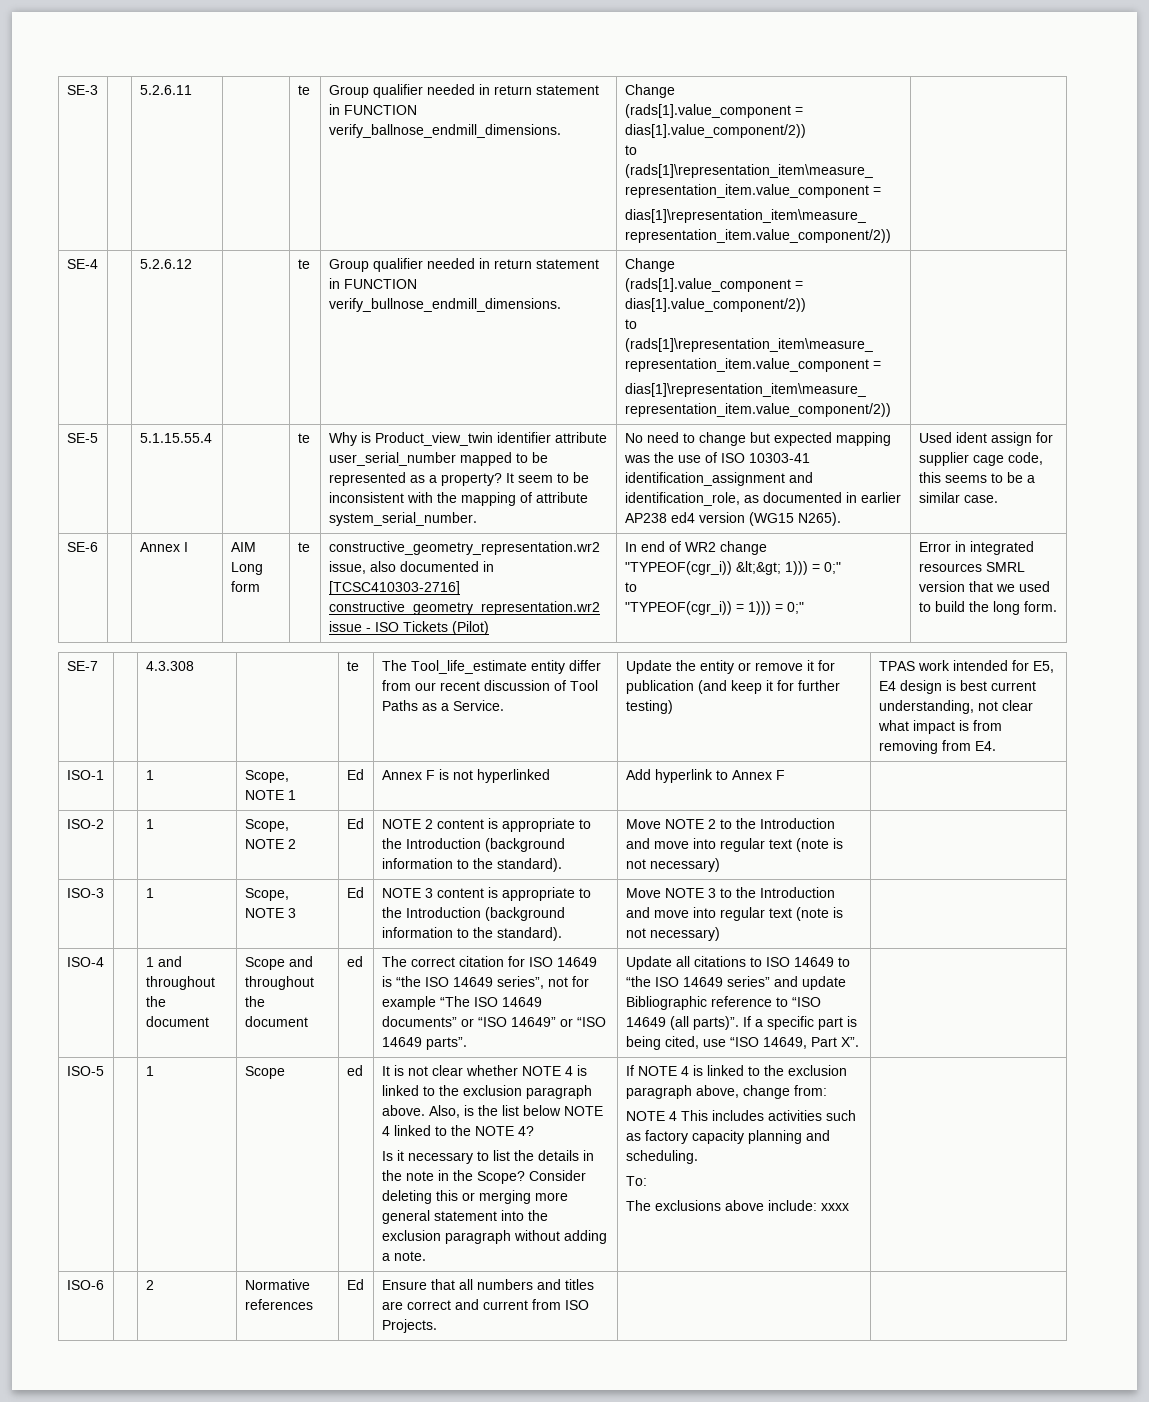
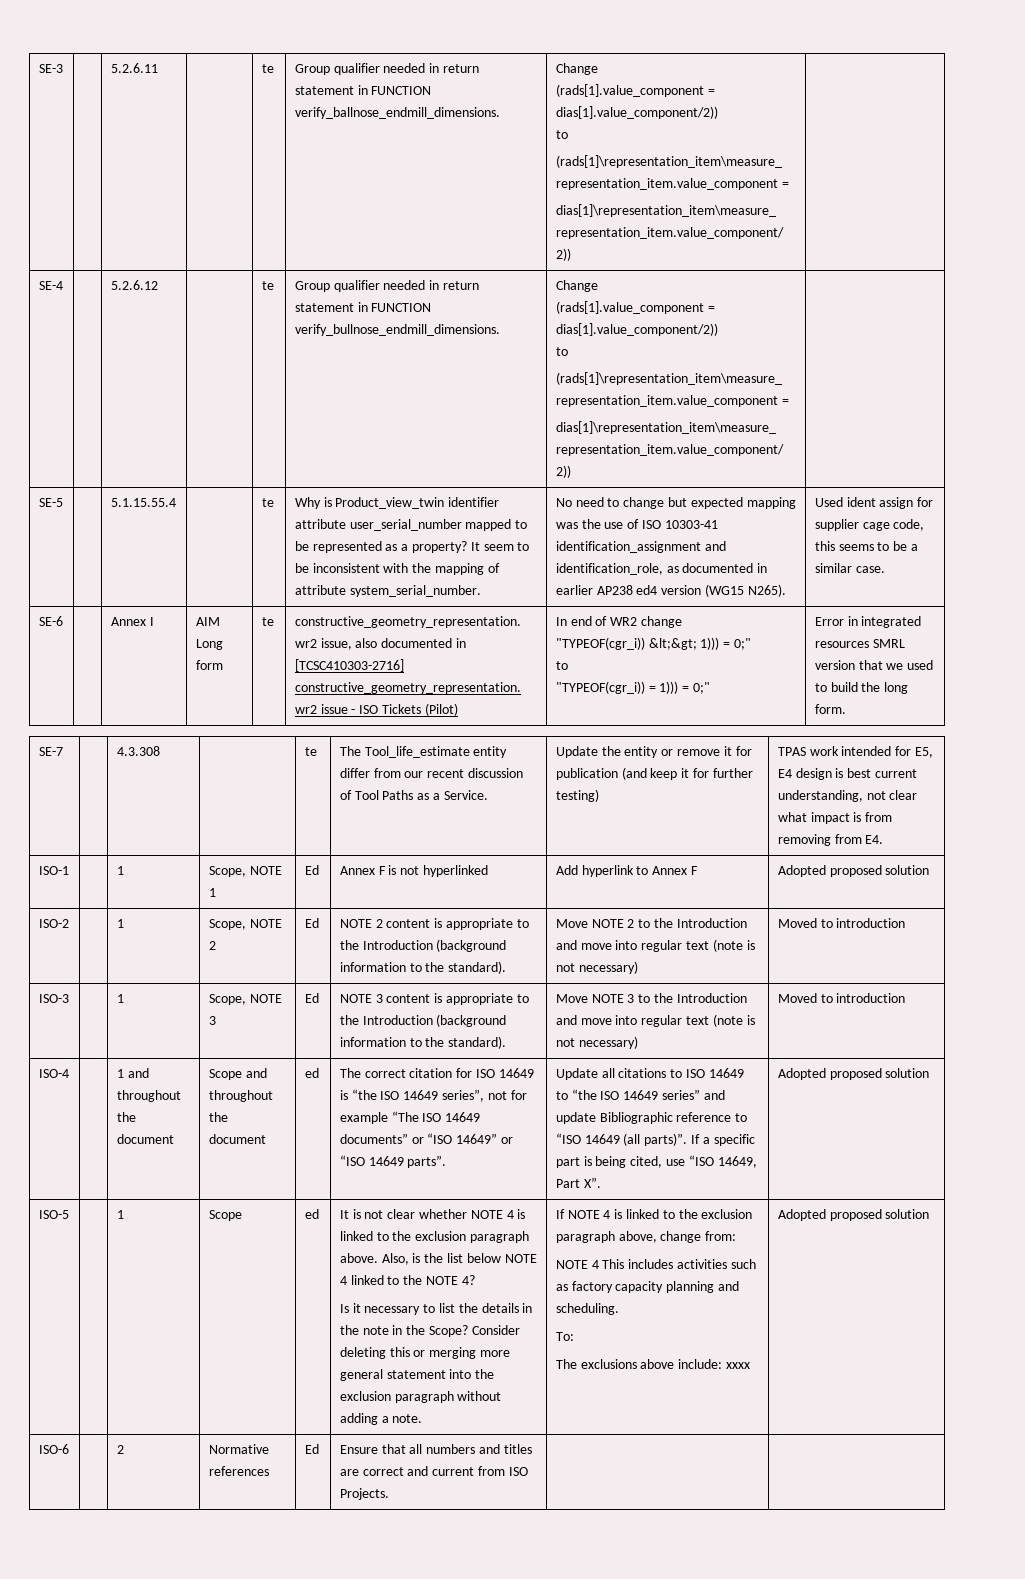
- ISO-1 | | 1 | Scope, NOTE 1 | Ed | Annex F is not hyperlinked | Add hyperlink to Annex F |
+ ISO-1 | | 1 | Scope, NOTE 1 | Ed | Annex F is not hyperlinked | Add hyperlink to Annex F | Adopted proposed solution
- ISO-2 | | 1 | Scope, NOTE 2 | Ed | NOTE 2 content is appropriate to the Introduction (background information to the standard). | Move NOTE 2 to the Introduction and move into regular text (note is not necessary) |
+ ISO-2 | | 1 | Scope, NOTE 2 | Ed | NOTE 2 content is appropriate to the Introduction (background information to the standard). | Move NOTE 2 to the Introduction and move into regular text (note is not necessary) | Moved to introduction
- ISO-3 | | 1 | Scope, NOTE 3 | Ed | NOTE 3 content is appropriate to the Introduction (background information to the standard). | Move NOTE 3 to the Introduction and move into regular text (note is not necessary) |
+ ISO-3 | | 1 | Scope, NOTE 3 | Ed | NOTE 3 content is appropriate to the Introduction (background information to the standard). | Move NOTE 3 to the Introduction and move into regular text (note is not necessary) | Moved to introduction
- If a specific part is being cited, use “ISO 14649, Part X”.
+ If a specific part is being cited, use “ISO 14649, Part X”. | Adopted proposed solution
- The exclusions above include: xxxx
+ The exclusions above include: xxxx | Adopted proposed solution

